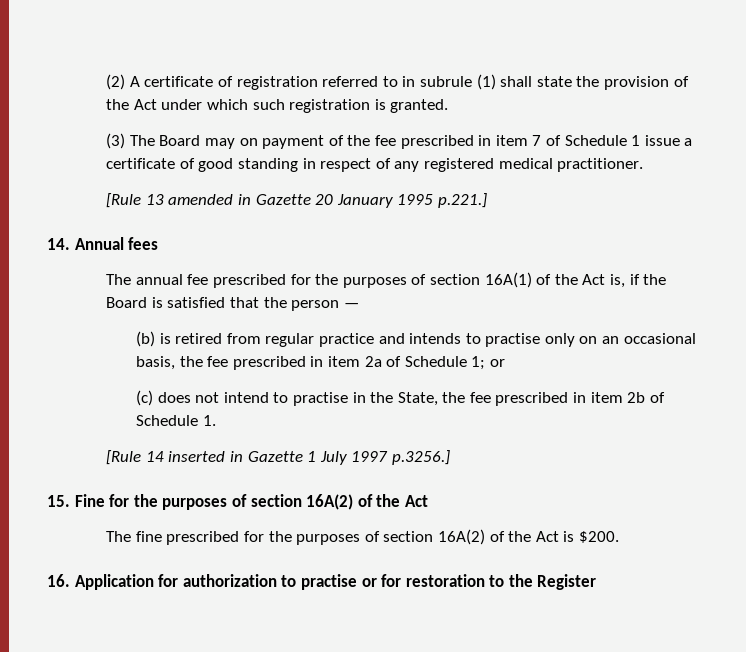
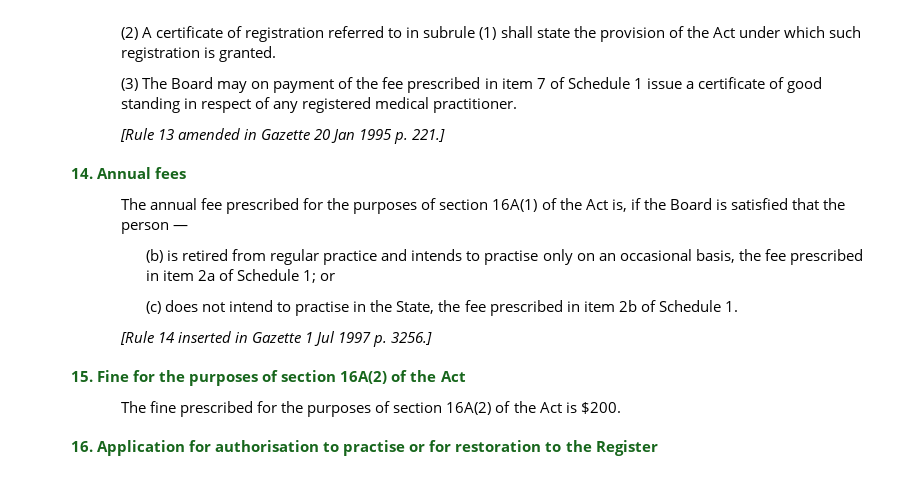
- [Rule 13 amended in Gazette 20 January 1995 p.221.]
+ [Rule 13 amended in Gazette 20 Jan 1995 p. 221.]
- [Rule 14 inserted in Gazette 1 July 1997 p.3256.]
+ [Rule 14 inserted in Gazette 1 Jul 1997 p. 3256.]
- 16. Application for authorization to practise or for restoration to the Register
+ 16. Application for authorisation to practise or for restoration to the Register

